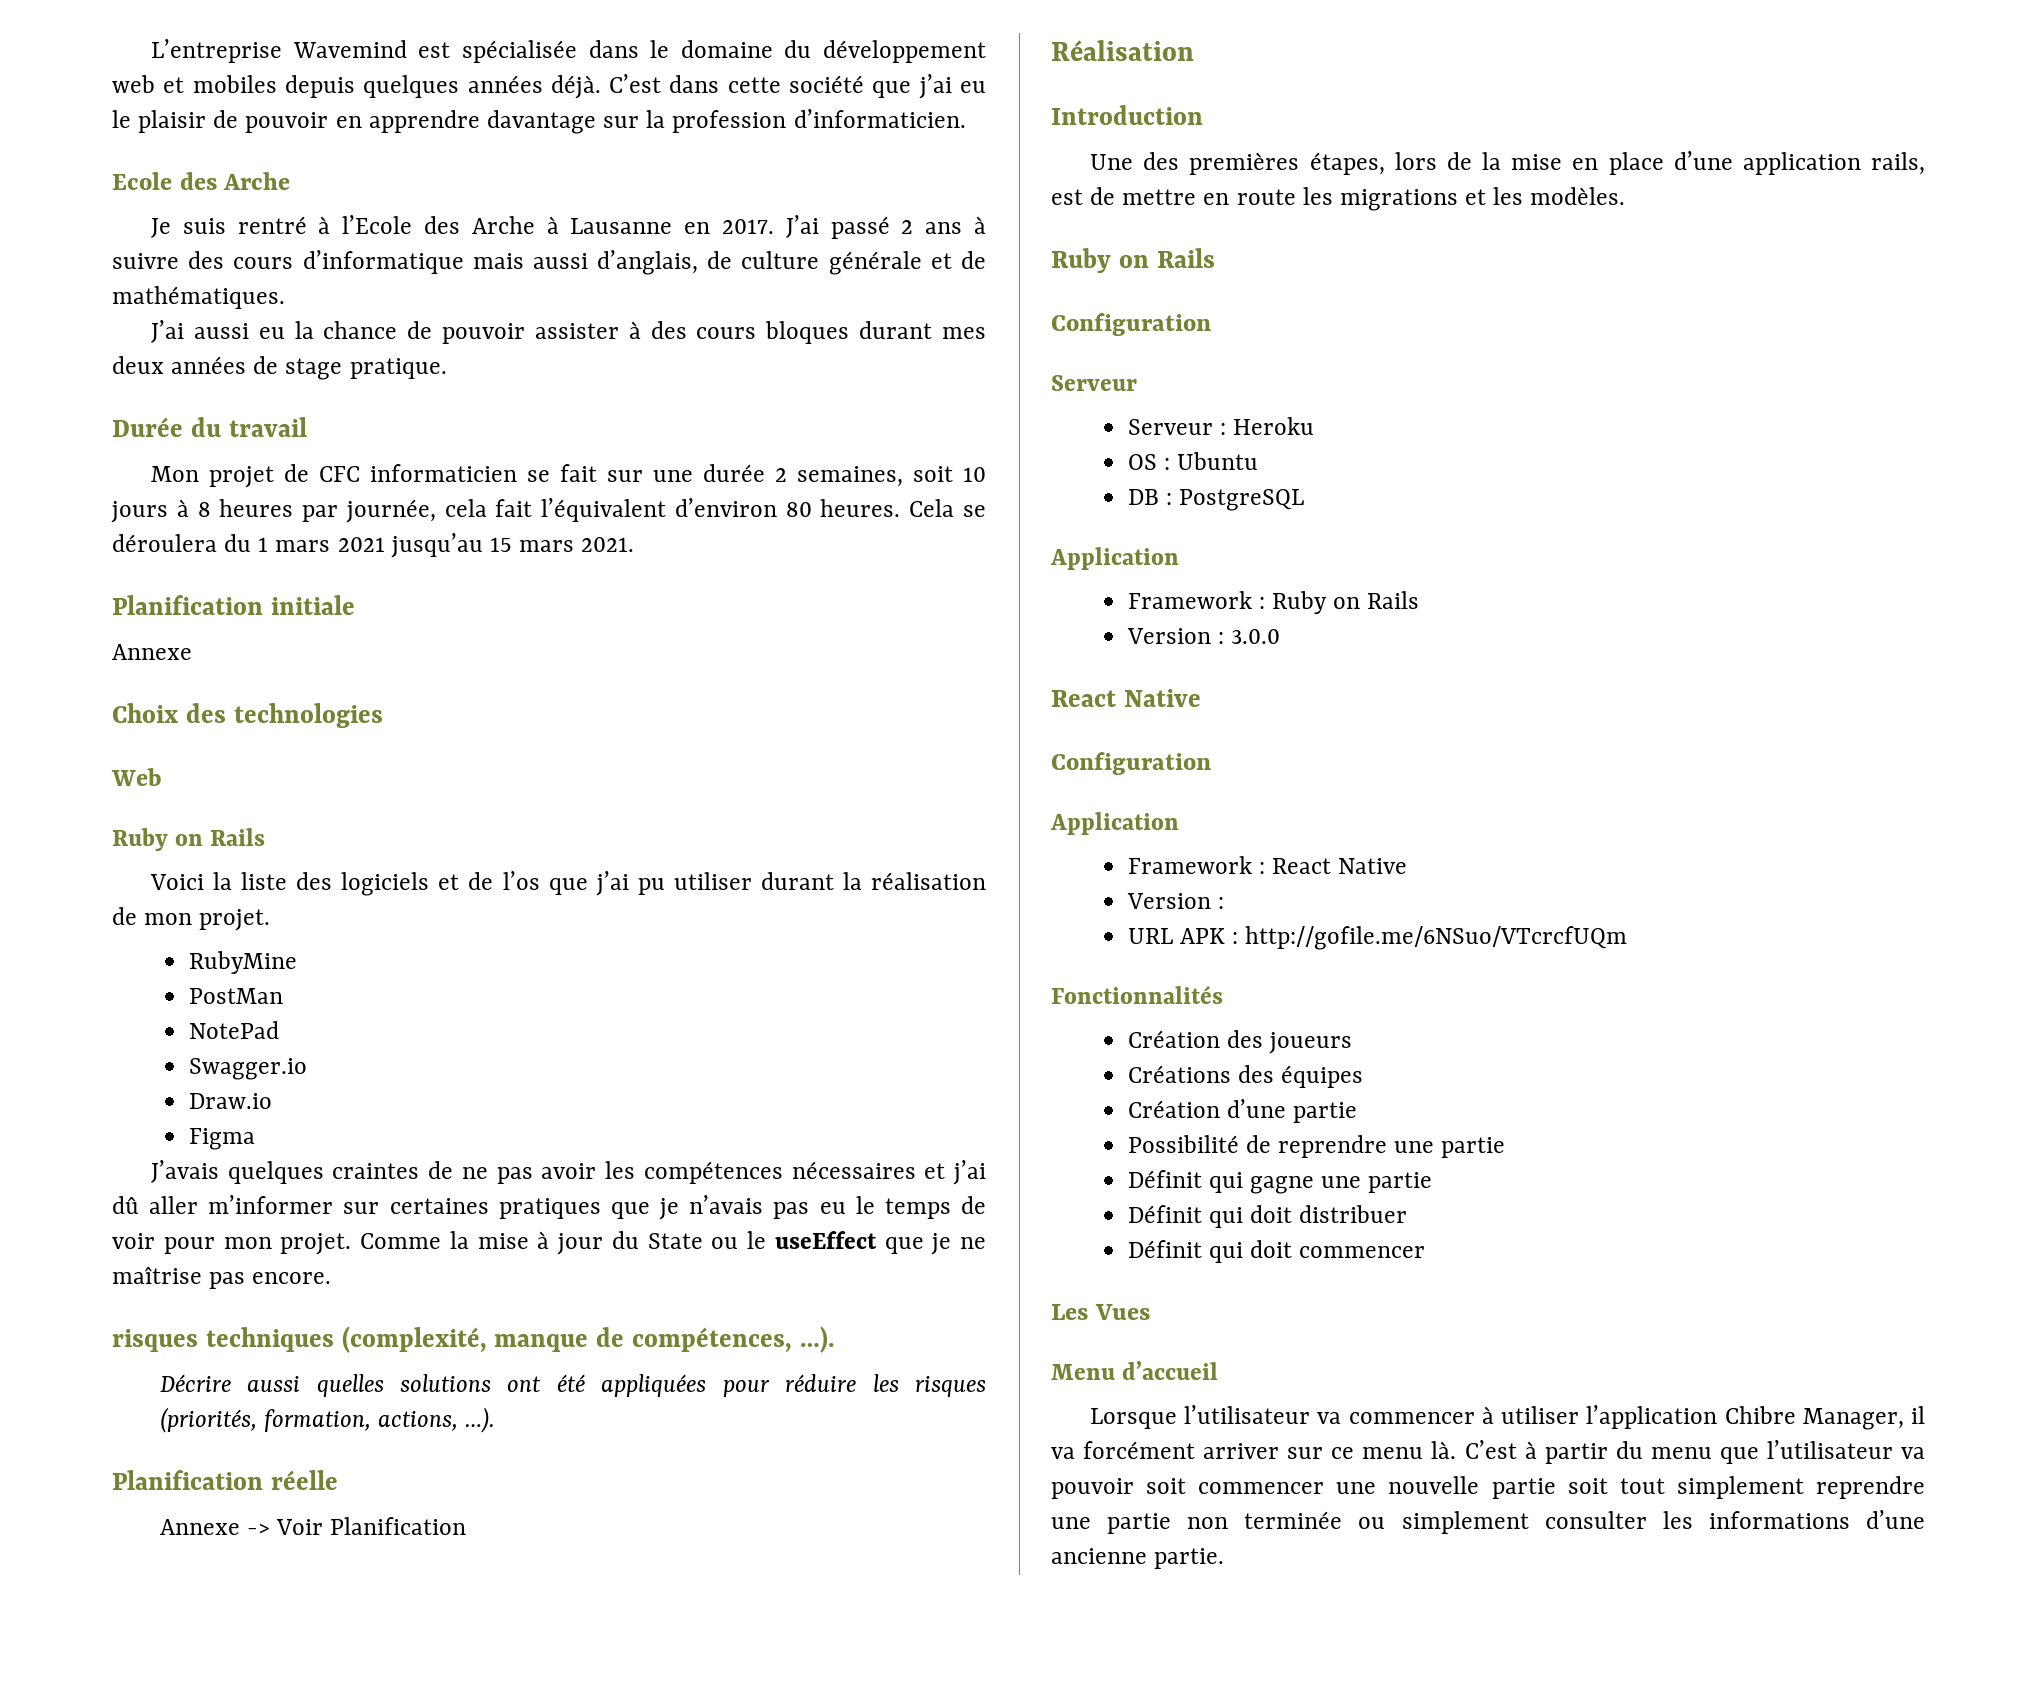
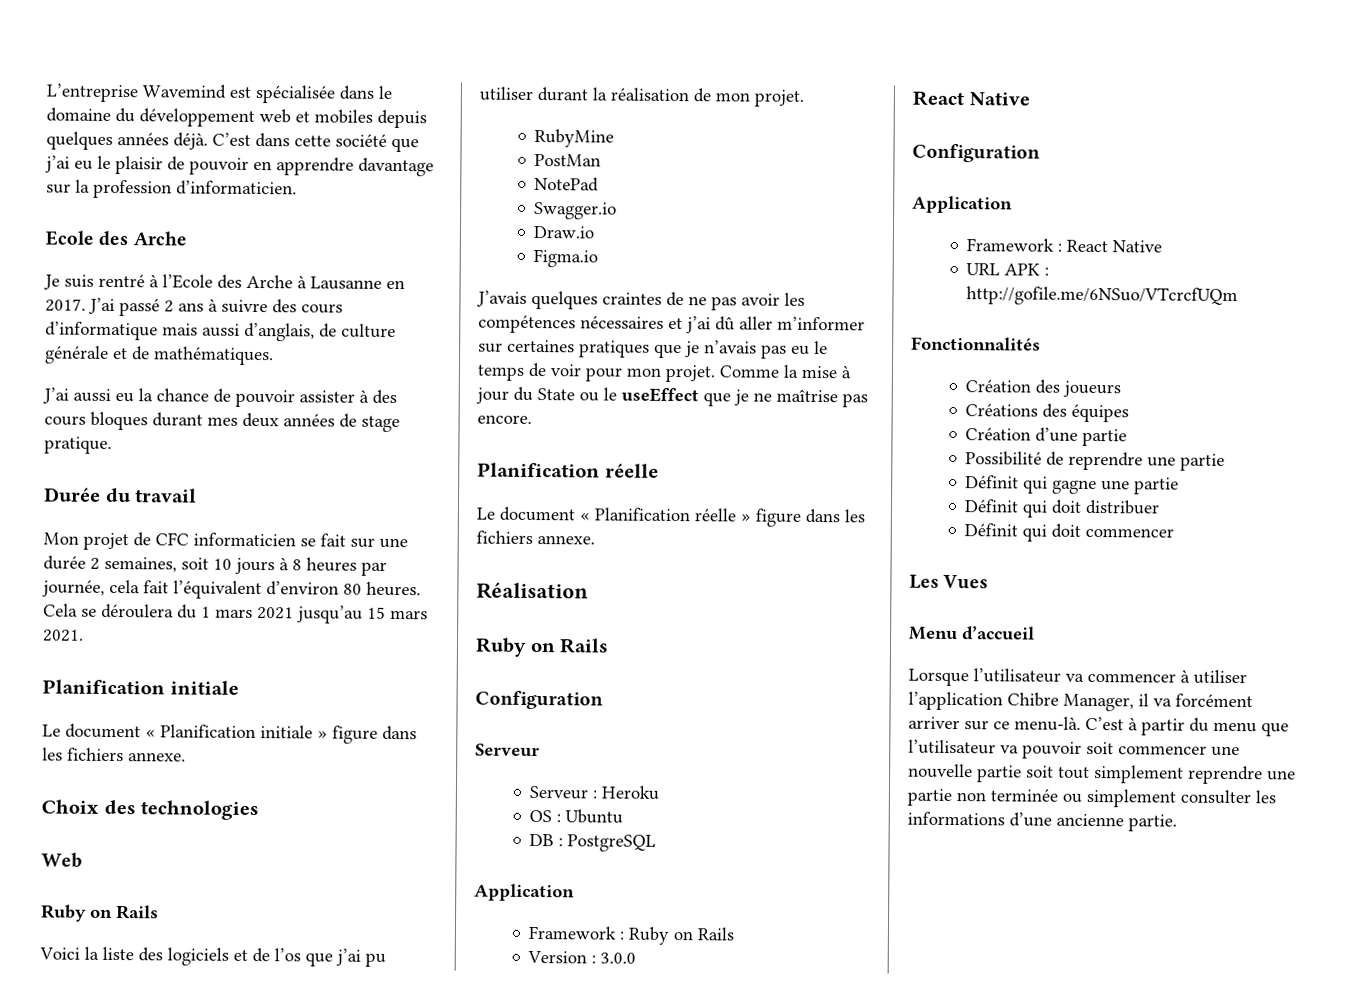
  Cela se déroulera du 1 mars 2021 jusqu’au 15 mars 2021.
  Planification initiale
- Annexe
+ Le document « Planification initiale » figure dans les fichiers annexe.
- Figma
+ Figma.io
  Comme la mise à jour du State ou le useEffect que je ne maîtrise pas encore.
- risques techniques (complexité, manque de compétences, …).
- Décrire aussi quelles solutions ont été appliquées pour réduire les risques (priorités, formation, actions, …).
  Planification réelle
- Annexe -> Voir Planification
+ Le document « Planification réelle » figure dans les fichiers annexe.
  Réalisation
- Introduction
- Une des premières étapes, lors de la mise en place d’une application rails, est de mettre en route les migrations et les modèles.
  Framework : React Native
- Version :
- Lorsque l’utilisateur va commencer à utiliser l’application Chibre Manager, il va forcément arriver sur ce menu là.
+ Lorsque l’utilisateur va commencer à utiliser l’application Chibre Manager, il va forcément arriver sur ce menu-là.

